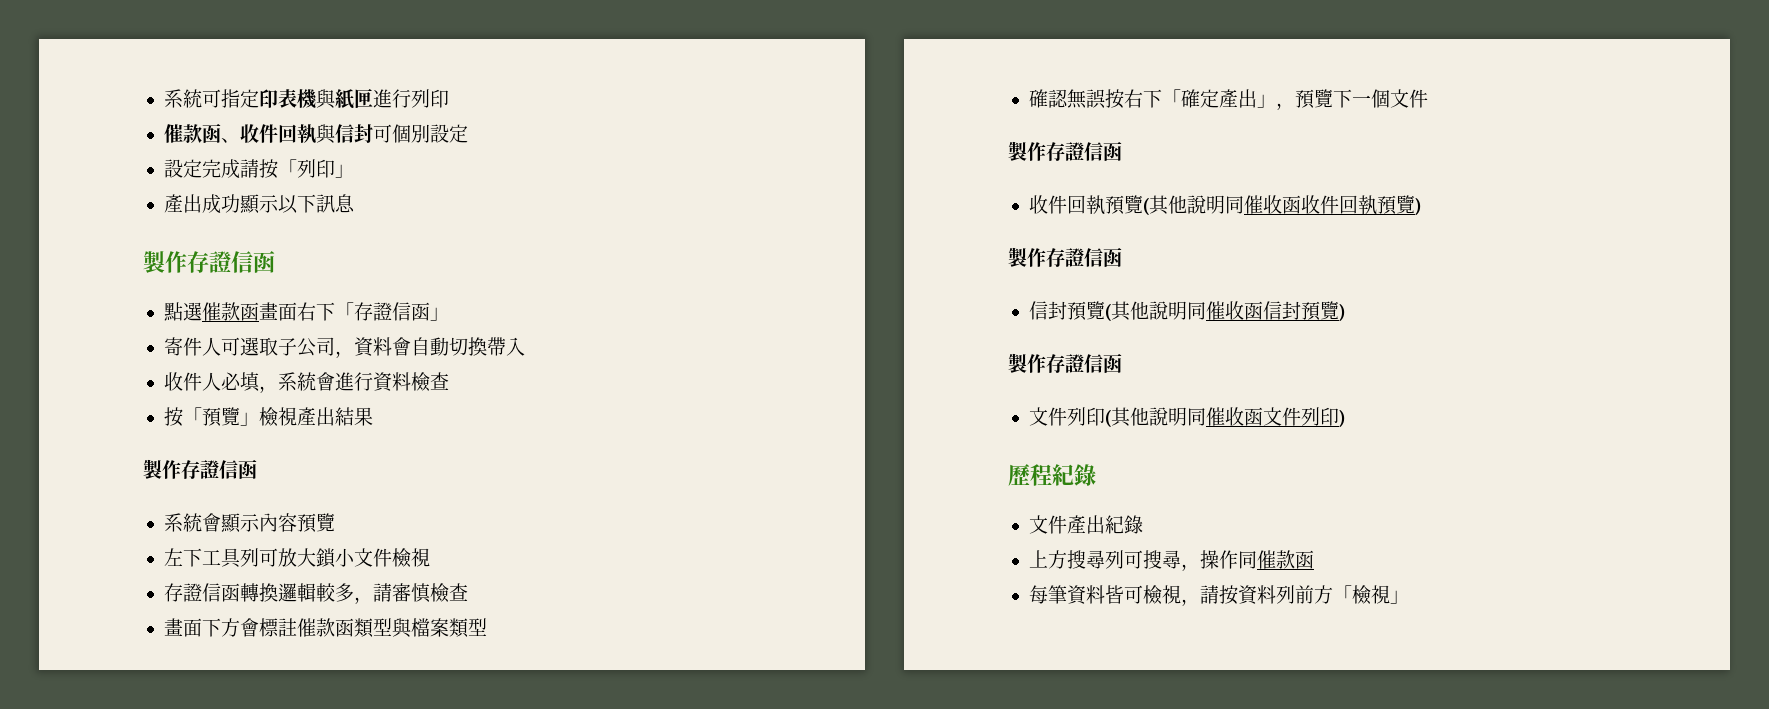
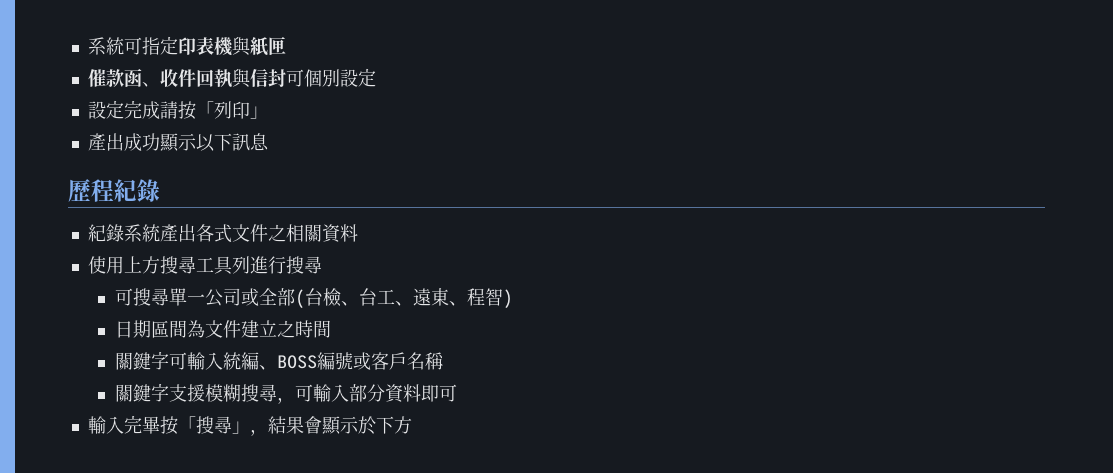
- 系統可指定印表機與紙匣進行列印
+ 系統可指定印表機與紙匣
  產出成功顯示以下訊息
- 製作存證信函
- 點選催款函畫面右下「存證信函」
- 寄件人可選取子公司，資料會自動切換帶入
- 收件人必填，系統會進行資料檢查
- 按「預覽」檢視產出結果
- 製作存證信函
- 系統會顯示內容預覽
- 左下工具列可放大鎖小文件檢視
- 存證信函轉換邏輯較多，請審慎檢查
- 畫面下方會標註催款函類型與檔案類型
- 確認無誤按右下「確定產出」，預覽下一個文件
- 製作存證信函
- 收件回執預覽(其他說明同催收函收件回執預覽)
- 製作存證信函
- 信封預覽(其他說明同催收函信封預覽)
- 製作存證信函
- 文件列印(其他說明同催收函文件列印)
  歷程紀錄
- 文件產出紀錄
- 上方搜尋列可搜尋，操作同催款函
- 每筆資料皆可檢視，請按資料列前方「檢視」
+ 紀錄系統產出各式文件之相關資料
+ 使用上方搜尋工具列進行搜尋
+ 可搜尋單一公司或全部(台檢、台工、遠東、程智)
+ 日期區間為文件建立之時間
+ 關鍵字可輸入統編、BOSS編號或客戶名稱
+ 關鍵字支援模糊搜尋，可輸入部分資料即可
+ 輸入完畢按「搜尋」，結果會顯示於下方

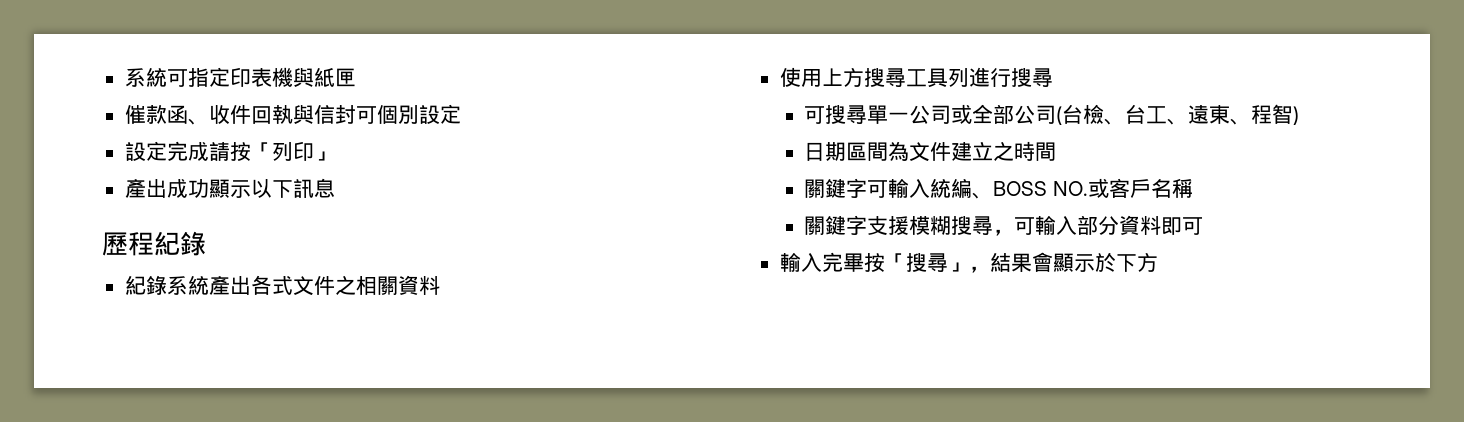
- 可搜尋單一公司或全部(台檢、台工、遠東、程智)
+ 可搜尋單一公司或全部公司(台檢、台工、遠東、程智)
- 關鍵字可輸入統編、BOSS編號或客戶名稱
+ 關鍵字可輸入統編、BOSS NO.或客戶名稱

